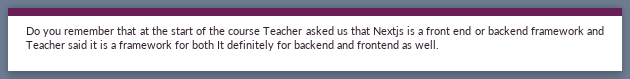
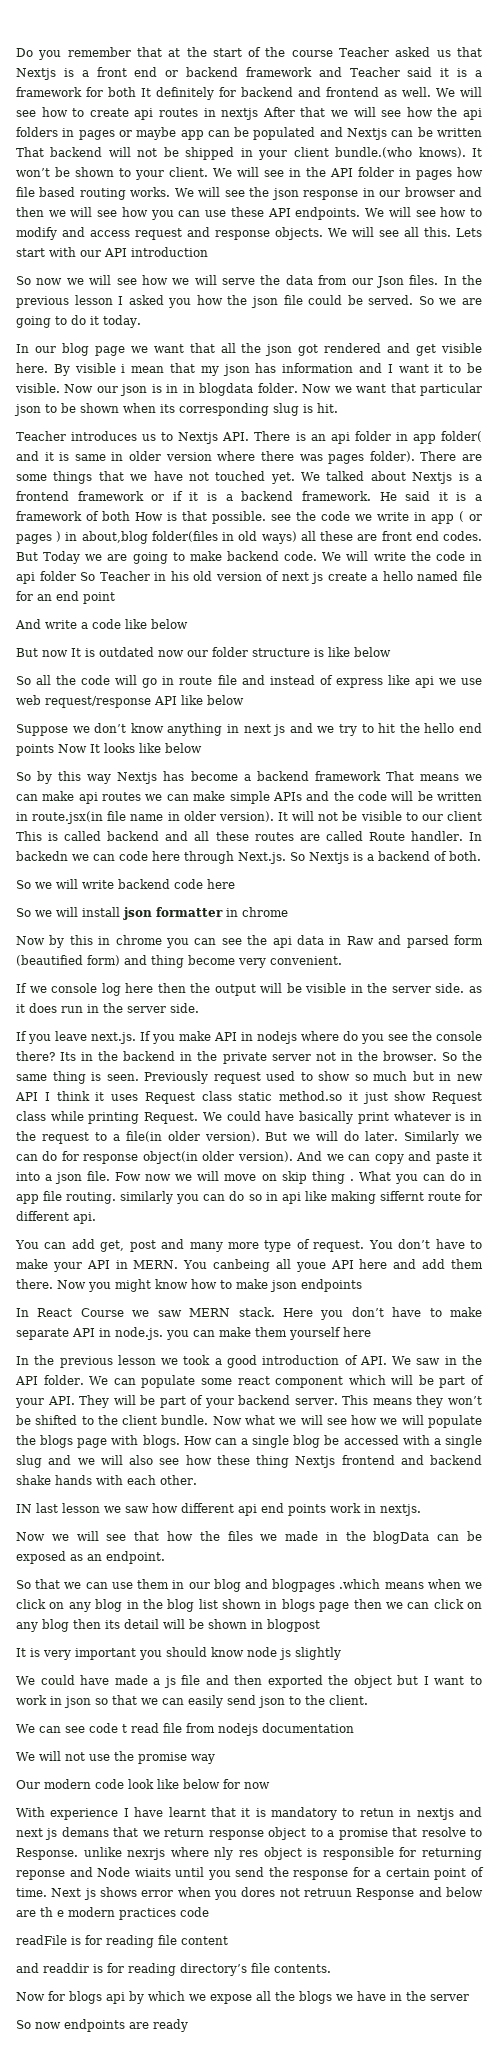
+ We will see how to create api routes in nextjs After that we will see how the api folders in pages or maybe app can be populated and Nextjs can be written That backend will not be shipped in your client bundle.(who knows). It won’t be shown to your client. We will see in the API folder in pages how file based routing works. We will see the json response in our browser and then we will see how you can use these API endpoints. We will see how to modify and access request and response objects. We will see all this. Lets start with our API introduction
+ So now we will see how we will serve the data from our Json files. In the previous lesson I asked you how the json file could be served. So we are going to do it today.
+ In our blog page we want that all the json got rendered and get visible here. By visible i mean that my json has information and I want it to be visible. Now our json is in in blogdata folder. Now we want that particular json to be shown when its corresponding slug is hit.
+ Teacher introduces us to Nextjs API. There is an api folder in app folder( and it is same in older version where there was pages folder). There are some things that we have not touched yet. We talked about Nextjs is a frontend framework or if it is a backend framework. He said it is a framework of both How is that possible. see the code we write in app ( or pages ) in about,blog folder(files in old ways) all these are front end codes. But Today we are going to make backend code. We will write the code in api folder So Teacher in his old version of next js create a hello named file for an end point
+ And write a code like below
+ But now It is outdated now our folder structure is like below
+ So all the code will go in route file and instead of express like api we use web request/response API like below
+ Suppose we don’t know anything in next js and we try to hit the hello end points Now It looks like below
+ So by this way Nextjs has become a backend framework That means we can make api routes we can make simple APIs and the code will be written in route.jsx(in file name in older version). It will not be visible to our client This is called backend and all these routes are called Route handler. In backedn we can code here through Next.js. So Nextjs is a backend of both.
+ So we will write backend code here
+ So we will install json formatter in chrome
+ Now by this in chrome you can see the api data in Raw and parsed form (beautified form) and thing become very convenient.
+ If we console log here then the output will be visible in the server side. as it does run in the server side.
+ If you leave next.js. If you make API in nodejs where do you see the console there? Its in the backend in the private server not in the browser. So the same thing is seen. Previously request used to show so much but in new API I think it uses Request class static method.so it just show Request class while printing Request. We could have basically print whatever is in the request to a file(in older version). But we will do later. Similarly we can do for response object(in older version). And we can copy and paste it into a json file. Fow now we will move on skip thing . What you can do in app file routing. similarly you can do so in api like making siffernt route for different api.
+ You can add get, post and many more type of request. You don’t have to make your API in MERN. You canbeing all youe API here and add them there. Now you might know how to make json endpoints
+ In React Course we saw MERN stack. Here you don’t have to make separate API in node.js. you can make them yourself here
+ In the previous lesson we took a good introduction of API. We saw in the API folder. We can populate some react component which will be part of your API. They will be part of your backend server. This means they won’t be shifted to the client bundle. Now what we will see how we will populate the blogs page with blogs. How can a single blog be accessed with a single slug and we will also see how these thing Nextjs frontend and backend shake hands with each other.
+ IN last lesson we saw how different api end points work in nextjs.
+ Now we will see that how the files we made in the blogData can be exposed as an endpoint.
+ So that we can use them in our blog and blogpages .which means when we click on any blog in the blog list shown in blogs page then we can click on any blog then its detail will be shown in blogpost
+ It is very important you should know node js slightly
+ We could have made a js file and then exported the object but I want to work in json so that we can easily send json to the client.
+ We can see code t read file from nodejs documentation
+ We will not use the promise way
+ Our modern code look like below for now
+ With experience I have learnt that it is mandatory to retun in nextjs and next js demans that we return response object to a promise that resolve to Response. unlike nexrjs where nly res object is responsible for returning reponse and Node wiaits until you send the response for a certain point of time. Next js shows error when you dores not retruun Response and below are th e modern practices code
+ readFile is for reading file content
+ and readdir is for reading directory’s file contents.
+ Now for blogs api by which we expose all the blogs we have in the server
+ So now endpoints are ready

